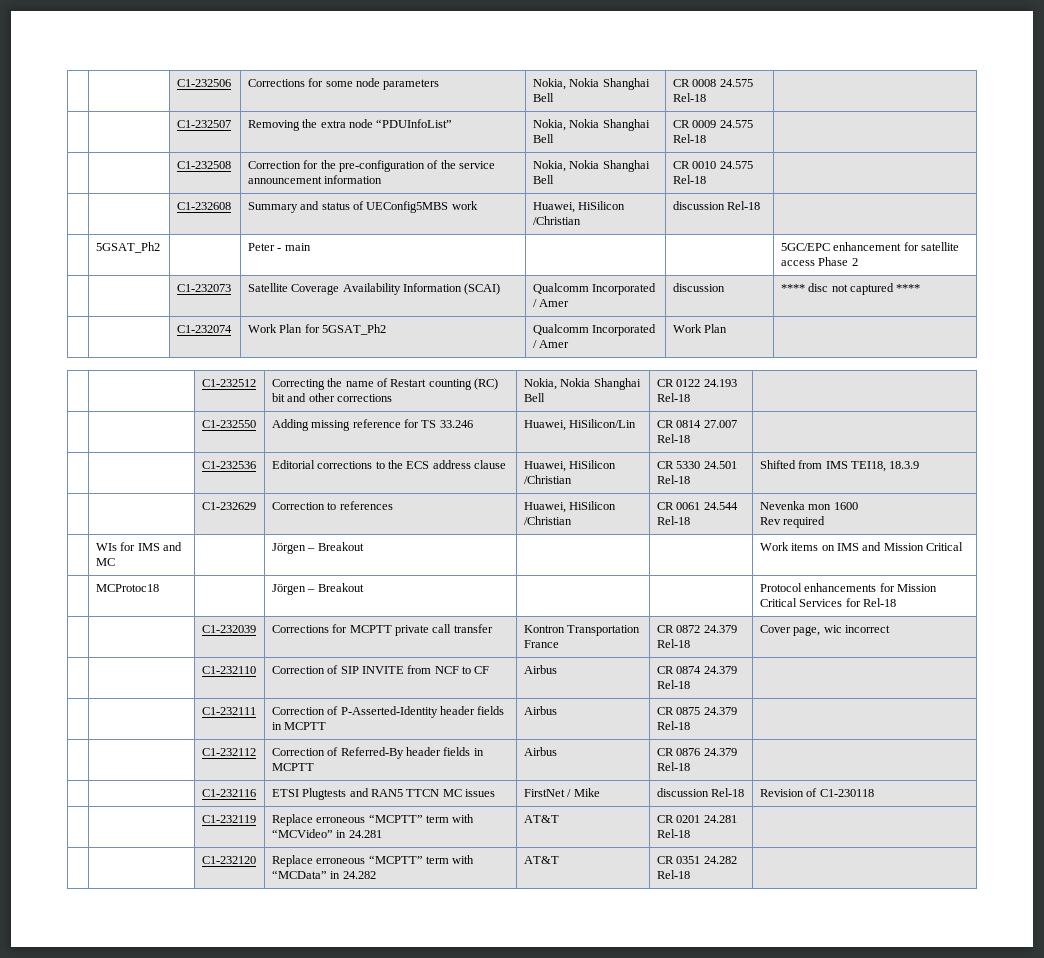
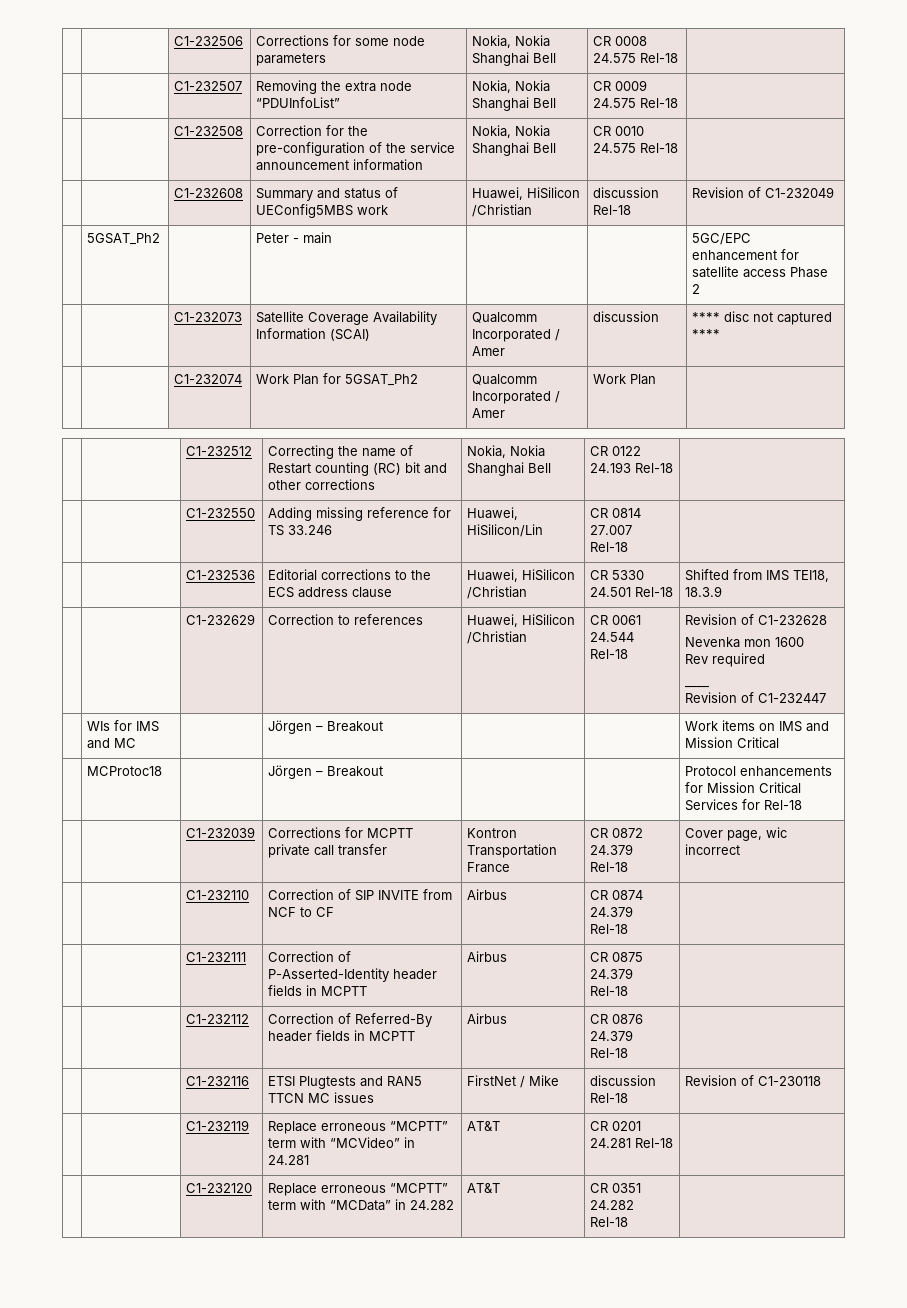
- | | C1-232608 | Summary and status of UEConfig5MBS work | Huawei, HiSilicon /Christian | discussion Rel-18 |
+ | | C1-232608 | Summary and status of UEConfig5MBS work | Huawei, HiSilicon /Christian | discussion Rel-18 | Revision of C1-232049
- | | C1-232629 | Correction to references | Huawei, HiSilicon /Christian | CR 0061 24.544 Rel-18 | Nevenka mon 1600
+ | | C1-232629 | Correction to references | Huawei, HiSilicon /Christian | CR 0061 24.544 Rel-18 | Revision of C1-232628
+ Nevenka mon 1600
  Rev required
+ ____
+ Revision of C1-232447

